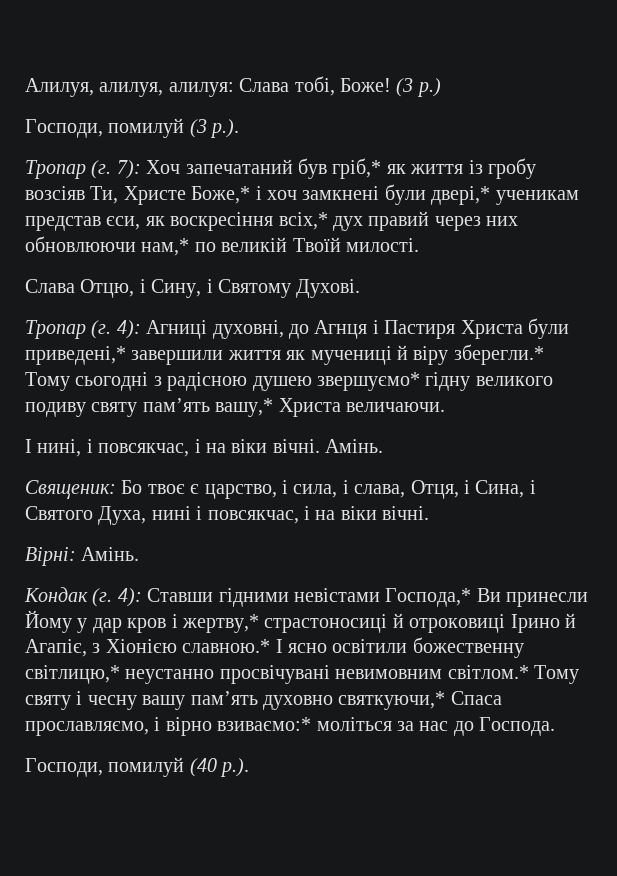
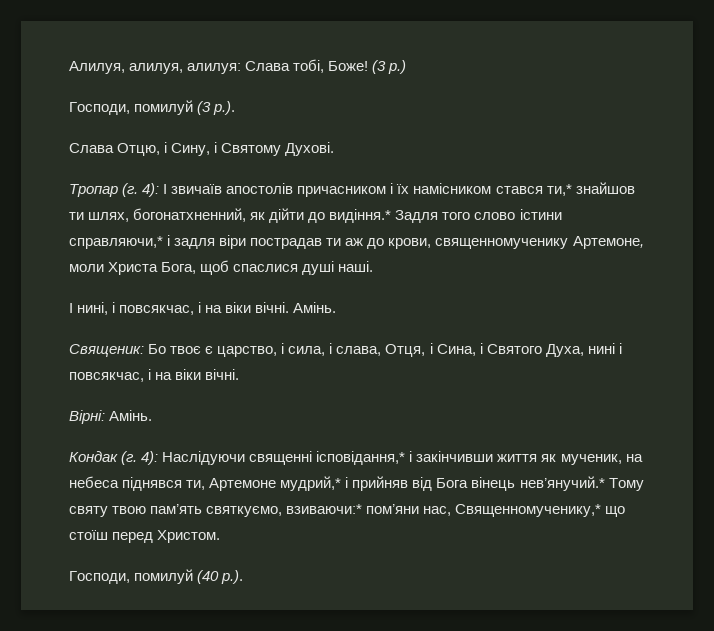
- Тропар (г. 7): Хоч запечатаний був гріб,* як життя із гробу возсіяв Ти, Христе Боже,* і хоч замкнені були двері,* ученикам представ єси, як воскресіння всіх,* дух правий через них обновлюючи нам,* по великій Твоїй милості.
- Тропар (г. 4): Агниці духовні, до Агнця і Пастиря Христа були приведені,* завершили життя як мучениці й віру зберегли.* Тому сьогодні з радісною душею звершуємо* гідну великого подиву святу пам’ять вашу,* Христа величаючи.
+ Тропар (г. 4): I звичаїв апостолів причасником і їх намісником стався ти,* знайшов ти шлях, богонатхненний, як дійти до видіння.* Задля того слово істини справляючи,* і задля віри пострадав ти аж до крови, священномученику Артемоне, моли Христа Бога, щоб спаслися душі наші.
- Кондак (г. 4): Ставши гідними невістами Господа,* Ви принесли Йому у дар кров і жертву,* страстоносиці й отроковиці Ірино й Агапіє, з Хіонією славною.* І ясно освітили божественну світлицю,* неустанно просвічувані невимовним світлом.* Тому святу і чесну вашу пам’ять духовно святкуючи,* Спаса прославляємо, і вірно взиваємо:* моліться за нас до Господа.
+ Кондак (г. 4): Наслідуючи священні ісповідання,* і закінчивши життя як мученик, на небеса піднявся ти, Артемоне мудрий,* і прийняв від Бога вінець нев’янучий.* Тому святу твою пам’ять святкуємо, взиваючи:* пом’яни нас, Священномученику,* що стоїш перед Христом.

